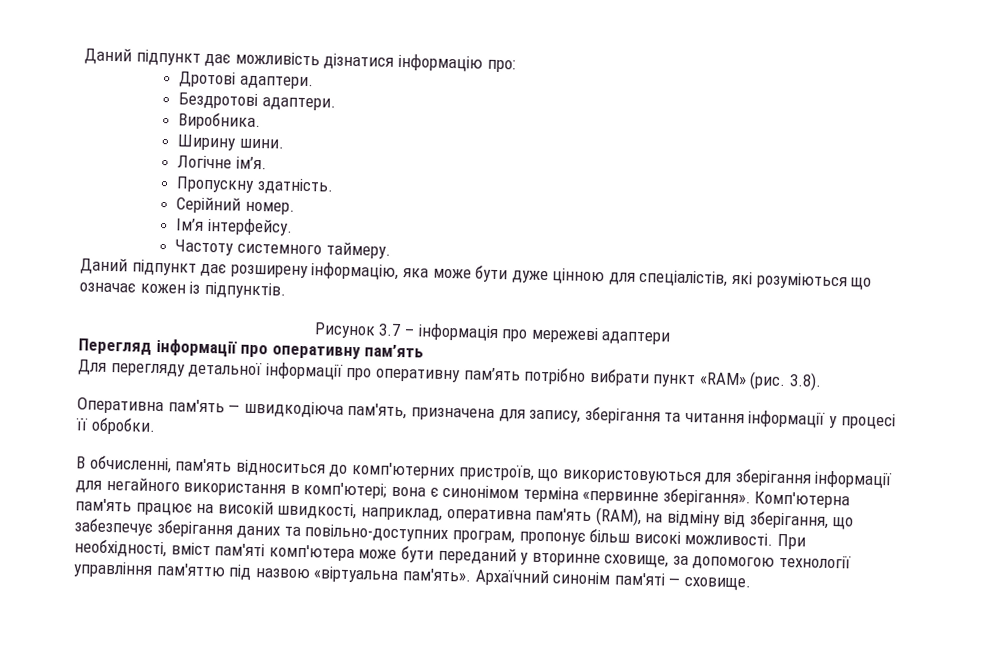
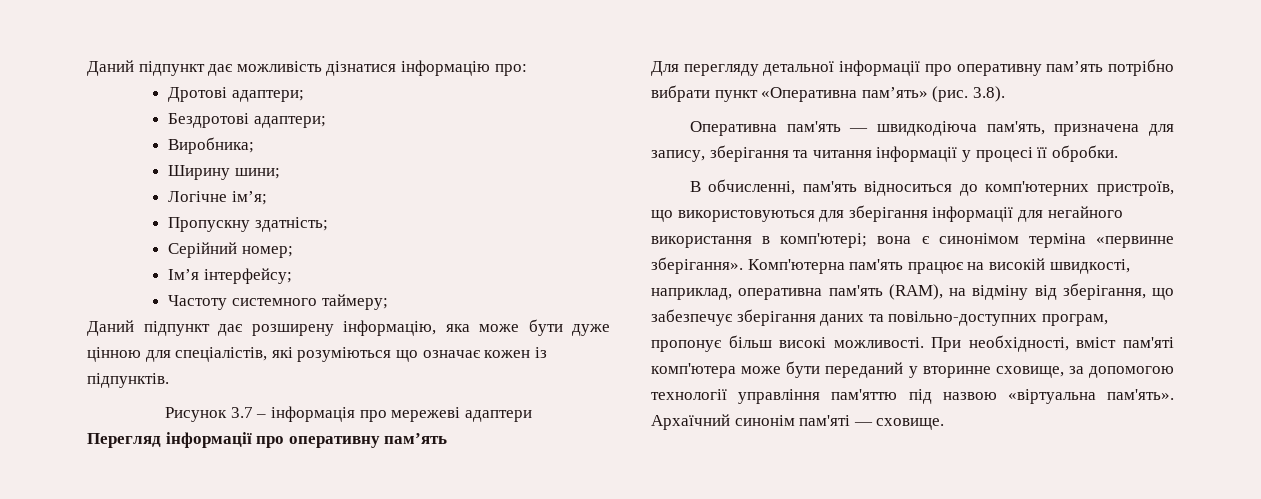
- Дротові адаптери.
+ Дротові адаптери;
- Бездротові адаптери.
- Виробника.
+ Бездротові адаптери;
+ Виробника;
- Ширину шини.
+ Ширину шини;
- Логічне ім’я.
+ Логічне ім’я;
- Пропускну здатність.
+ Пропускну здатність;
- Серійний номер.
+ Серійний номер;
- Ім’я інтерфейсу.
+ Ім’я інтерфейсу;
- Частоту системного таймеру.
+ Частоту системного таймеру;
- Для перегляду детальної інформації про оперативну пам’ять потрібно вибрати пункт «RAM» (рис.
+ Для перегляду детальної інформації про оперативну пам’ять потрібно вибрати пункт «Оперативна пам’ять» (рис.

